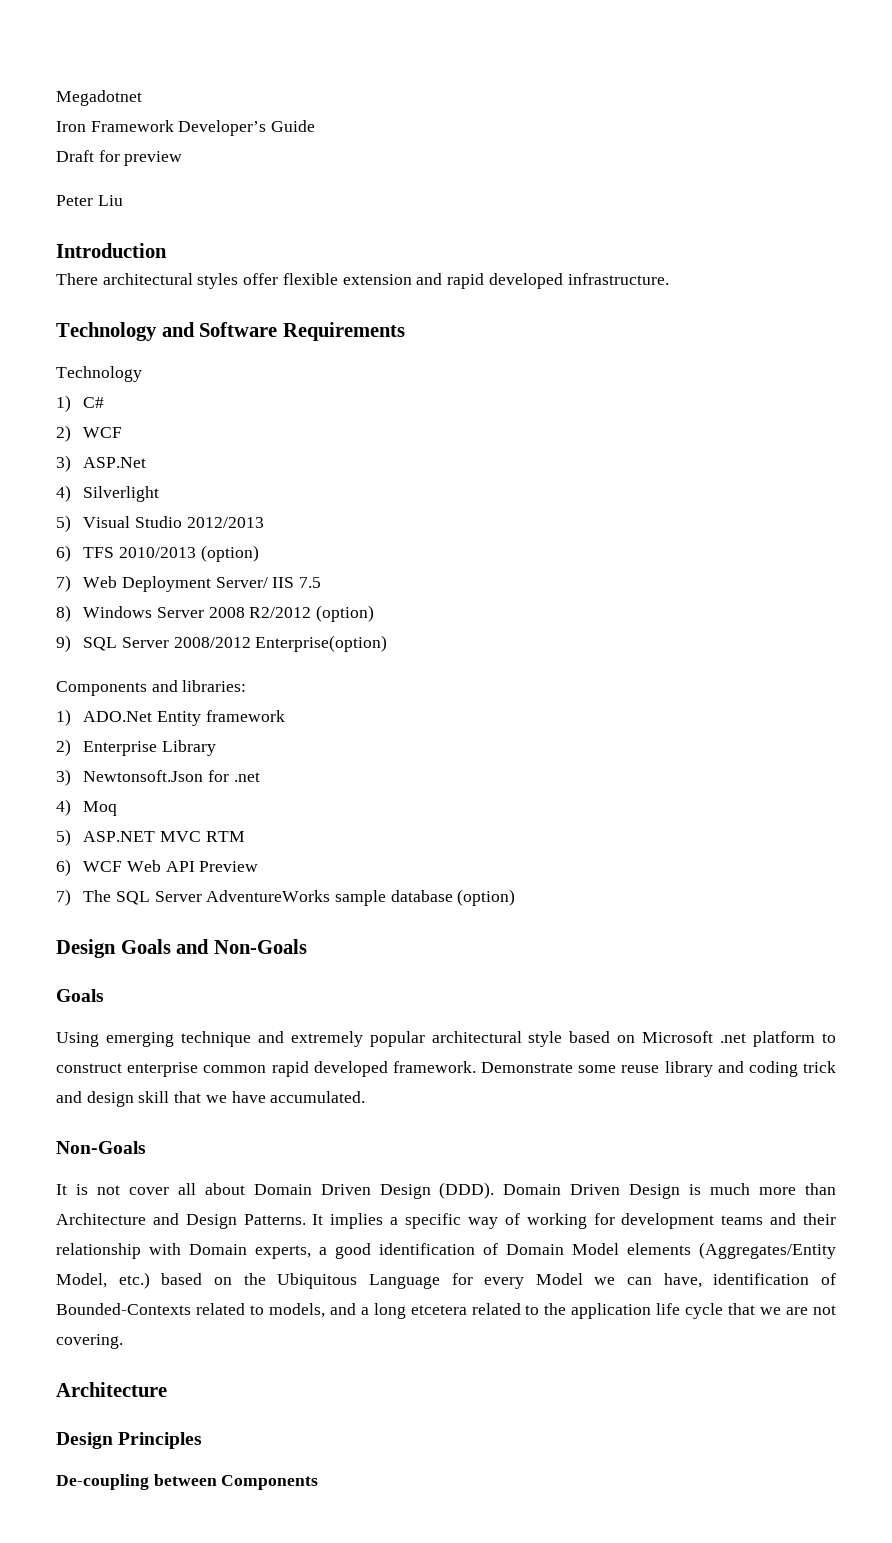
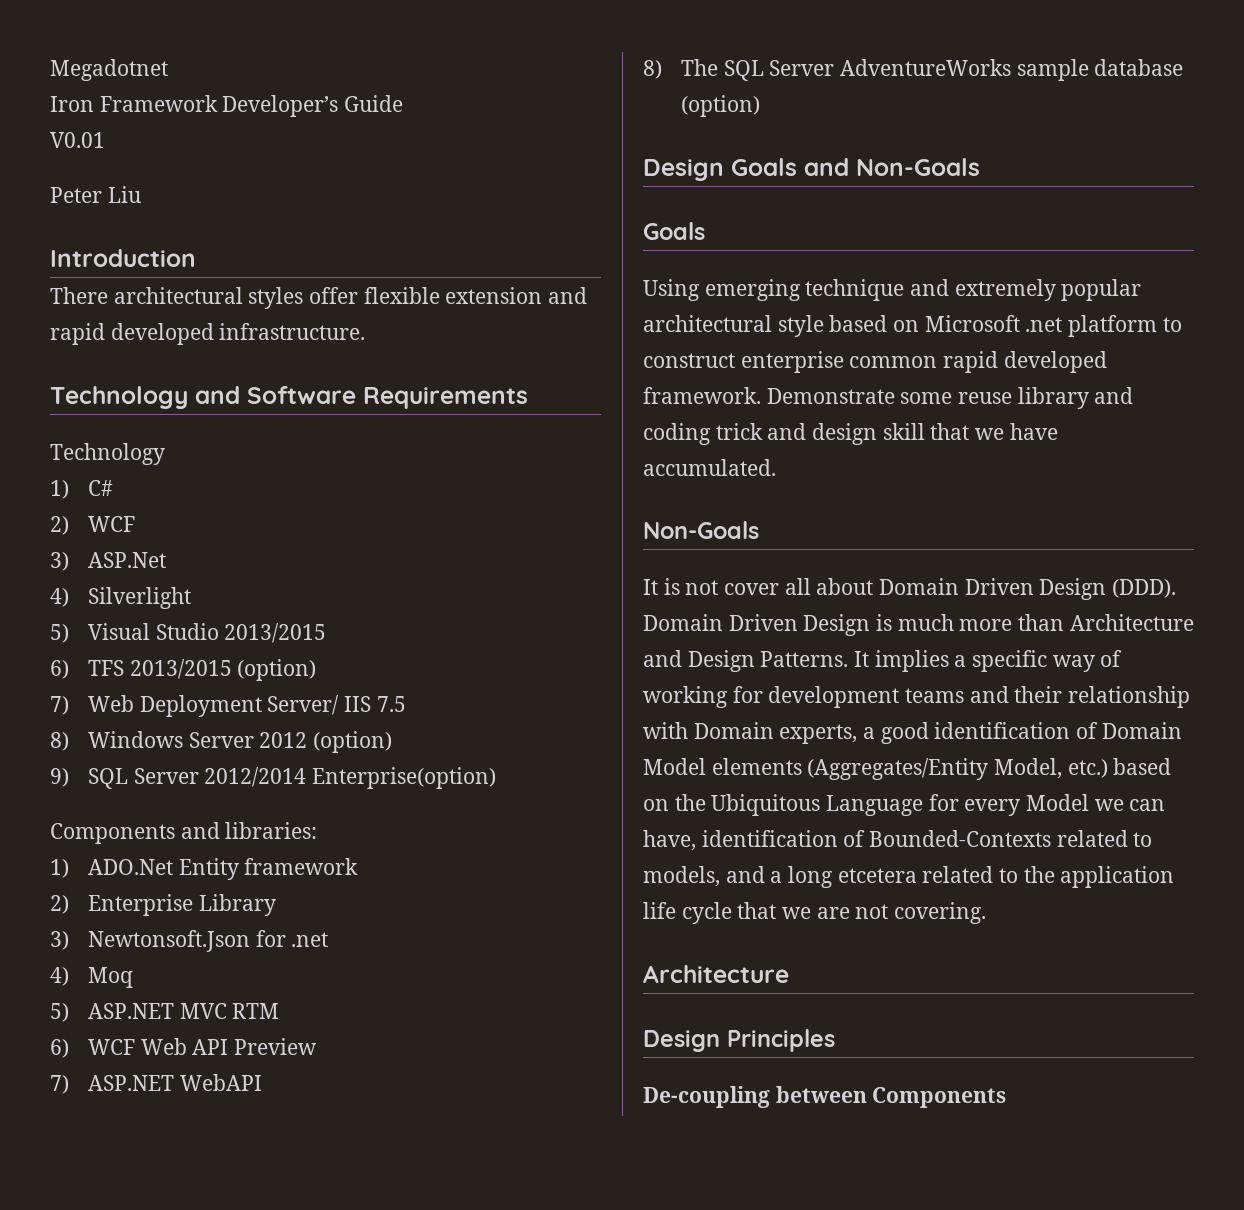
- Draft for preview
+ V0.01
- 5) Visual Studio 2012/2013
+ 5) Visual Studio 2013/2015
- 6) TFS 2010/2013 (option)
+ 6) TFS 2013/2015 (option)
- 8) Windows Server 2008 R2/2012 (option)
+ 8) Windows Server 2012 (option)
- 9) SQL Server 2008/2012 Enterprise(option)
+ 9) SQL Server 2012/2014 Enterprise(option)
- 7) The SQL Server AdventureWorks sample database (option)
+ 7) ASP.NET WebAPI
+ 8) The SQL Server AdventureWorks sample database (option)

